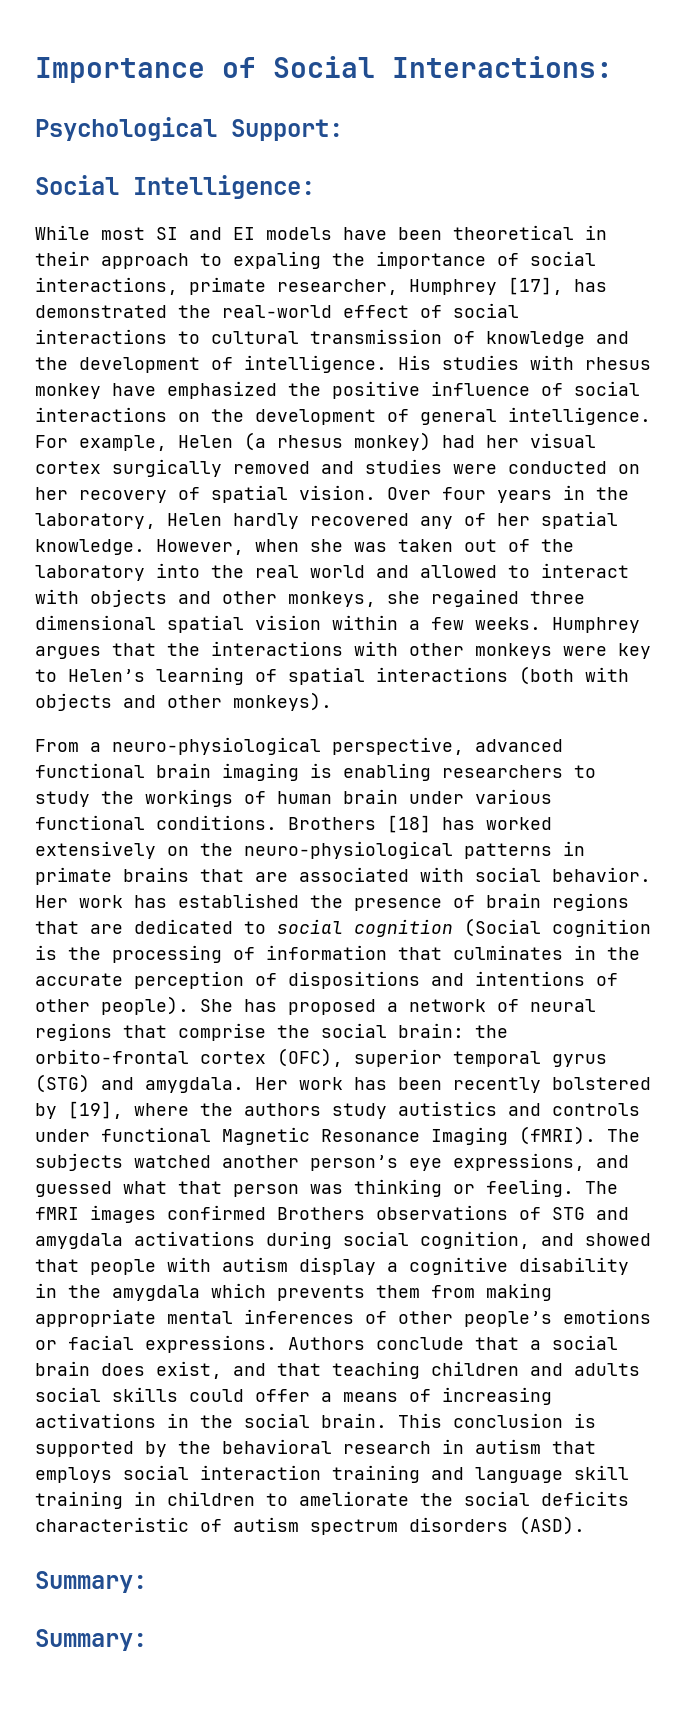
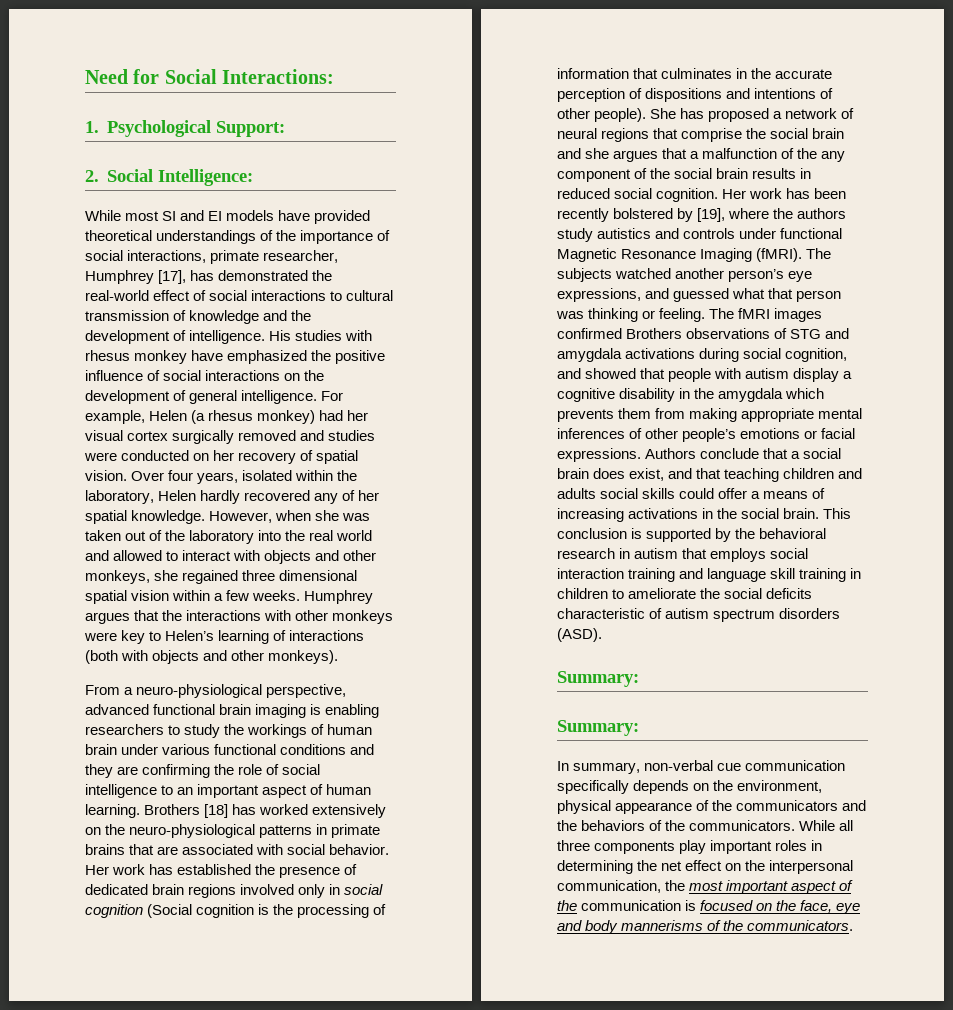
- Importance of Social Interactions:
+ Need for Social Interactions:
- Psychological Support:
+ 1. Psychological Support:
- Social Intelligence:
+ 2. Social Intelligence:
- While most SI and EI models have been theoretical in their approach to expaling the importance of social interactions, primate researcher, Humphrey [17], has demonstrated the real-world effect of social interactions to cultural transmission of knowledge and the development of intelligence.
+ While most SI and EI models have provided theoretical understandings of the importance of social interactions, primate researcher, Humphrey [17], has demonstrated the real-world effect of social interactions to cultural transmission of knowledge and the development of intelligence.
- Over four years in the laboratory, Helen hardly recovered any of her spatial knowledge.
+ Over four years, isolated within the laboratory, Helen hardly recovered any of her spatial knowledge.
- Humphrey argues that the interactions with other monkeys were key to Helen’s learning of spatial interactions (both with objects and other monkeys).
+ Humphrey argues that the interactions with other monkeys were key to Helen’s learning of interactions (both with objects and other monkeys).
- From a neuro-physiological perspective, advanced functional brain imaging is enabling researchers to study the workings of human brain under various functional conditions.
+ From a neuro-physiological perspective, advanced functional brain imaging is enabling researchers to study the workings of human brain under various functional conditions and they are confirming the role of social intelligence to an important aspect of human learning.
- Her work has established the presence of brain regions that are dedicated to social cognition (Social cognition is the processing of information that culminates in the accurate perception of dispositions and intentions of other people).
+ Her work has established the presence of dedicated brain regions involved only in social cognition (Social cognition is the processing of information that culminates in the accurate perception of dispositions and intentions of other people).
- She has proposed a network of neural regions that comprise the social brain: the orbito-frontal cortex (OFC), superior temporal gyrus (STG) and amygdala.
+ She has proposed a network of neural regions that comprise the social brain and she argues that a malfunction of the any component of the social brain results in reduced social cognition.
+ In summary, non-verbal cue communication specifically depends on the environment, physical appearance of the communicators and the behaviors of the communicators. While all three components play important roles in determining the net effect on the interpersonal communication, the most important aspect of the communication is focused on the face, eye and body mannerisms of the communicators.

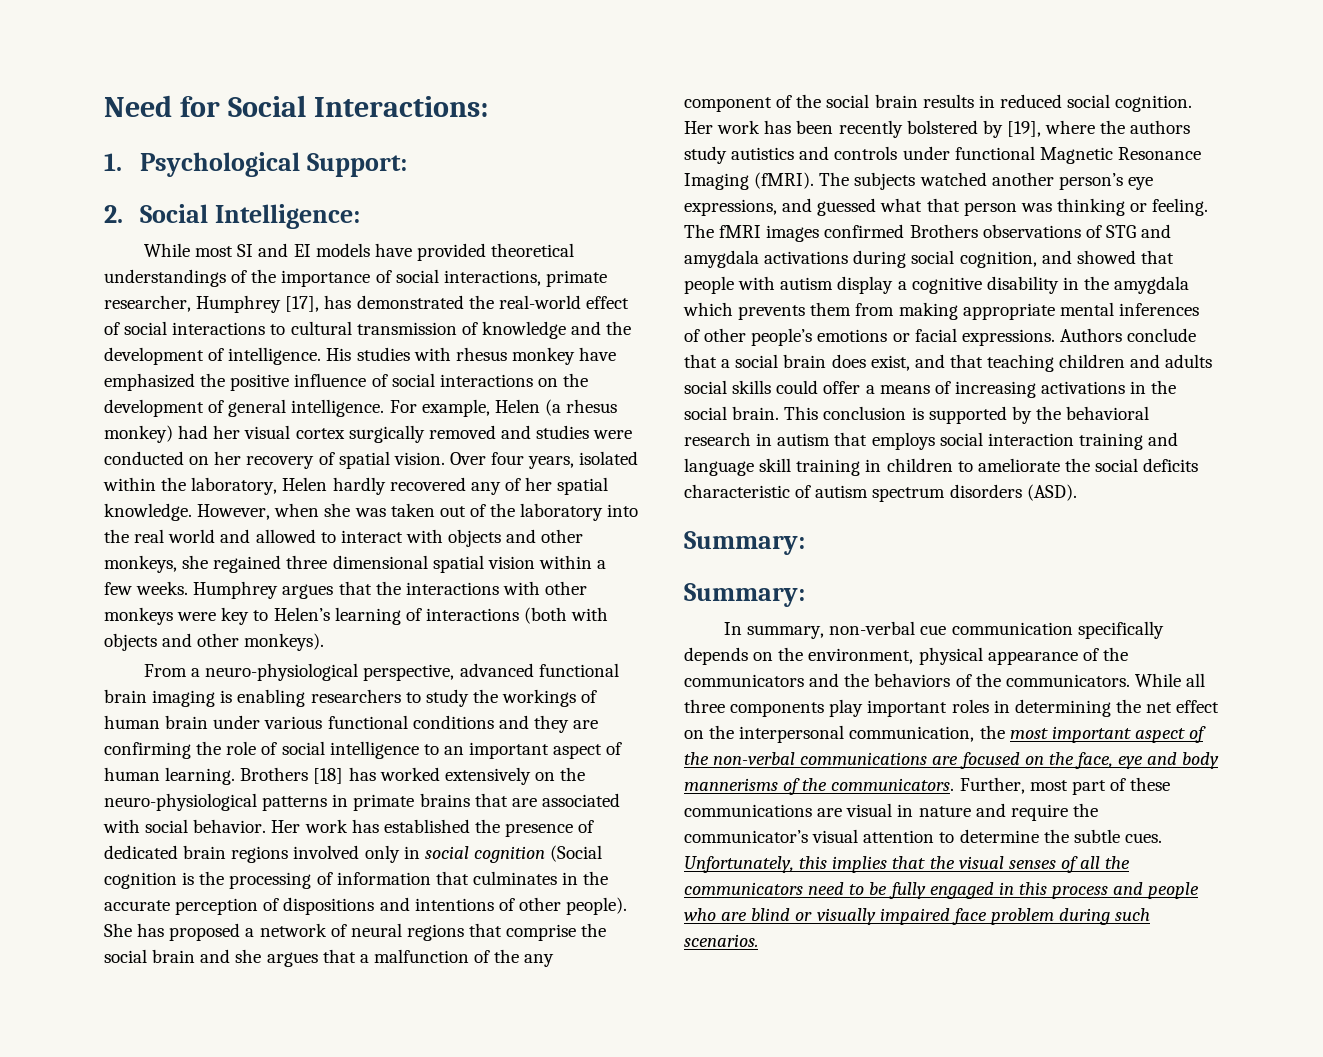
- While all three components play important roles in determining the net effect on the interpersonal communication, the most important aspect of the communication is focused on the face, eye and body mannerisms of the communicators.
+ While all three components play important roles in determining the net effect on the interpersonal communication, the most important aspect of the non-verbal communications are focused on the face, eye and body mannerisms of the communicators.
+ Further, most part of these communications are visual in nature and require the communicator’s visual attention to determine the subtle cues. Unfortunately, this implies that the visual senses of all the communicators need to be fully engaged in this process and people who are blind or visually impaired face problem during such scenarios.

